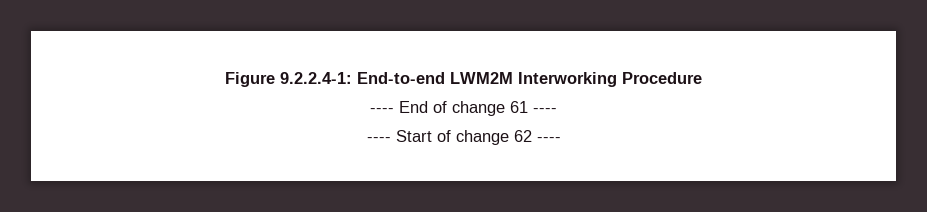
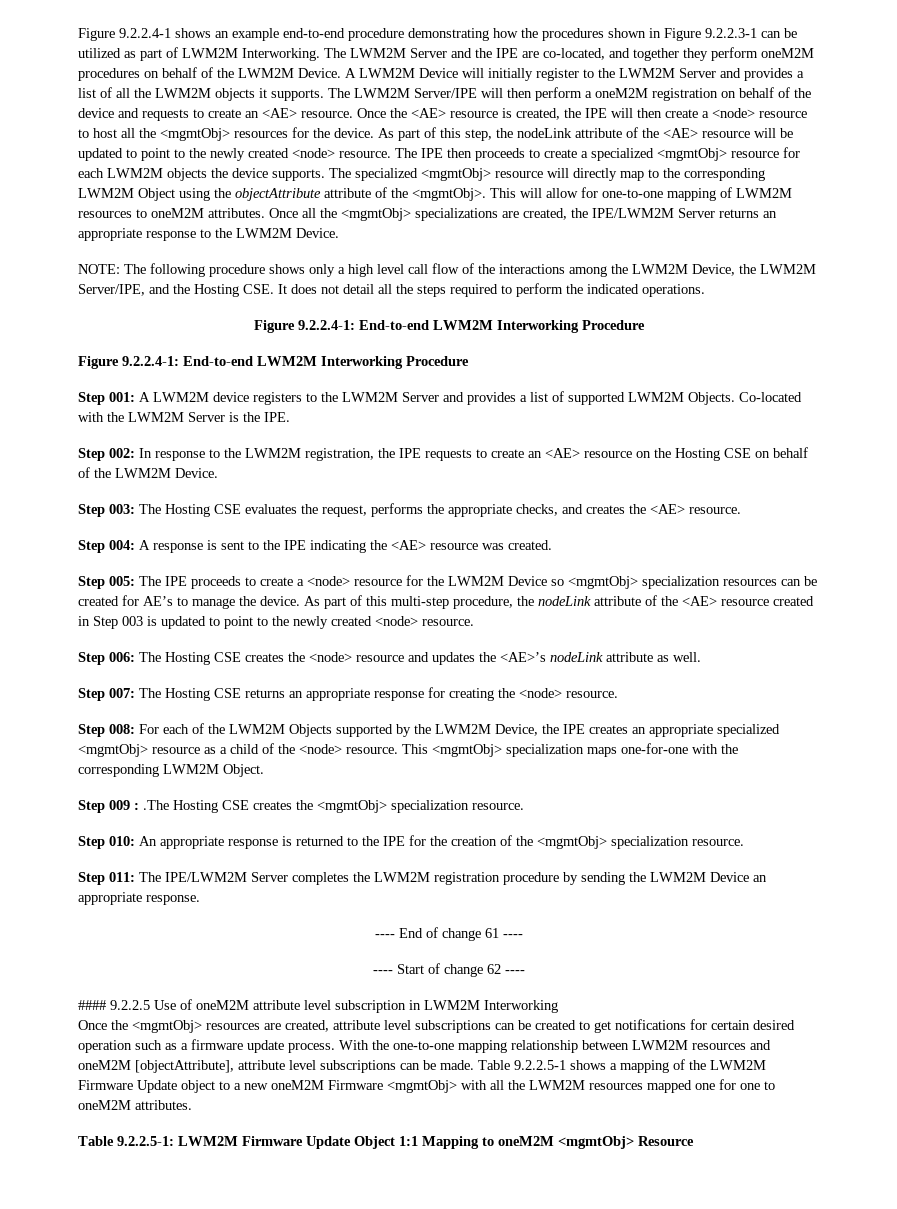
+ Figure 9.2.2.4-1 shows an example end-to-end procedure demonstrating how the procedures shown in Figure 9.2.2.3-1 can be utilized as part of LWM2M Interworking. The LWM2M Server and the IPE are co-located, and together they perform oneM2M procedures on behalf of the LWM2M Device. A LWM2M Device will initially register to the LWM2M Server and provides a list of all the LWM2M objects it supports. The LWM2M Server/IPE will then perform a oneM2M registration on behalf of the device and requests to create an <AE> resource. Once the <AE> resource is created, the IPE will then create a <node> resource to host all the <mgmtObj> resources for the device. As part of this step, the nodeLink attribute of the <AE> resource will be updated to point to the newly created <node> resource. The IPE then proceeds to create a specialized <mgmtObj> resource for each LWM2M objects the device supports. The specialized <mgmtObj> resource will directly map to the corresponding LWM2M Object using the objectAttribute attribute of the <mgmtObj>. This will allow for one-to-one mapping of LWM2M resources to oneM2M attributes. Once all the <mgmtObj> specializations are created, the IPE/LWM2M Server returns an appropriate response to the LWM2M Device.
+ NOTE: The following procedure shows only a high level call flow of the interactions among the LWM2M Device, the LWM2M Server/IPE, and the Hosting CSE. It does not detail all the steps required to perform the indicated operations.
  Figure 9.2.2.4-1: End-to-end LWM2M Interworking Procedure
+ Figure 9.2.2.4-1: End-to-end LWM2M Interworking Procedure
+ Step 001: A LWM2M device registers to the LWM2M Server and provides a list of supported LWM2M Objects. Co-located with the LWM2M Server is the IPE.
+ Step 002: In response to the LWM2M registration, the IPE requests to create an <AE> resource on the Hosting CSE on behalf of the LWM2M Device.
+ Step 003: The Hosting CSE evaluates the request, performs the appropriate checks, and creates the <AE> resource.
+ Step 004: A response is sent to the IPE indicating the <AE> resource was created.
+ Step 005: The IPE proceeds to create a <node> resource for the LWM2M Device so <mgmtObj> specialization resources can be created for AE’s to manage the device. As part of this multi-step procedure, the nodeLink attribute of the <AE> resource created in Step 003 is updated to point to the newly created <node> resource.
+ Step 006: The Hosting CSE creates the <node> resource and updates the <AE>’s nodeLink attribute as well.
+ Step 007: The Hosting CSE returns an appropriate response for creating the <node> resource.
+ Step 008: For each of the LWM2M Objects supported by the LWM2M Device, the IPE creates an appropriate specialized <mgmtObj> resource as a child of the <node> resource. This <mgmtObj> specialization maps one-for-one with the corresponding LWM2M Object.
+ Step 009 : .The Hosting CSE creates the <mgmtObj> specialization resource.
+ Step 010: An appropriate response is returned to the IPE for the creation of the <mgmtObj> specialization resource.
+ Step 011: The IPE/LWM2M Server completes the LWM2M registration procedure by sending the LWM2M Device an appropriate response.
+ #### 9.2.2.5 Use of oneM2M attribute level subscription in LWM2M Interworking
+ Once the <mgmtObj> resources are created, attribute level subscriptions can be created to get notifications for certain desired operation such as a firmware update process. With the one-to-one mapping relationship between LWM2M resources and oneM2M [objectAttribute], attribute level subscriptions can be made. Table 9.2.2.5-1 shows a mapping of the LWM2M Firmware Update object to a new oneM2M Firmware <mgmtObj> with all the LWM2M resources mapped one for one to oneM2M attributes.
+ Table 9.2.2.5-1: LWM2M Firmware Update Object 1:1 Mapping to oneM2M <mgmtObj> Resource

